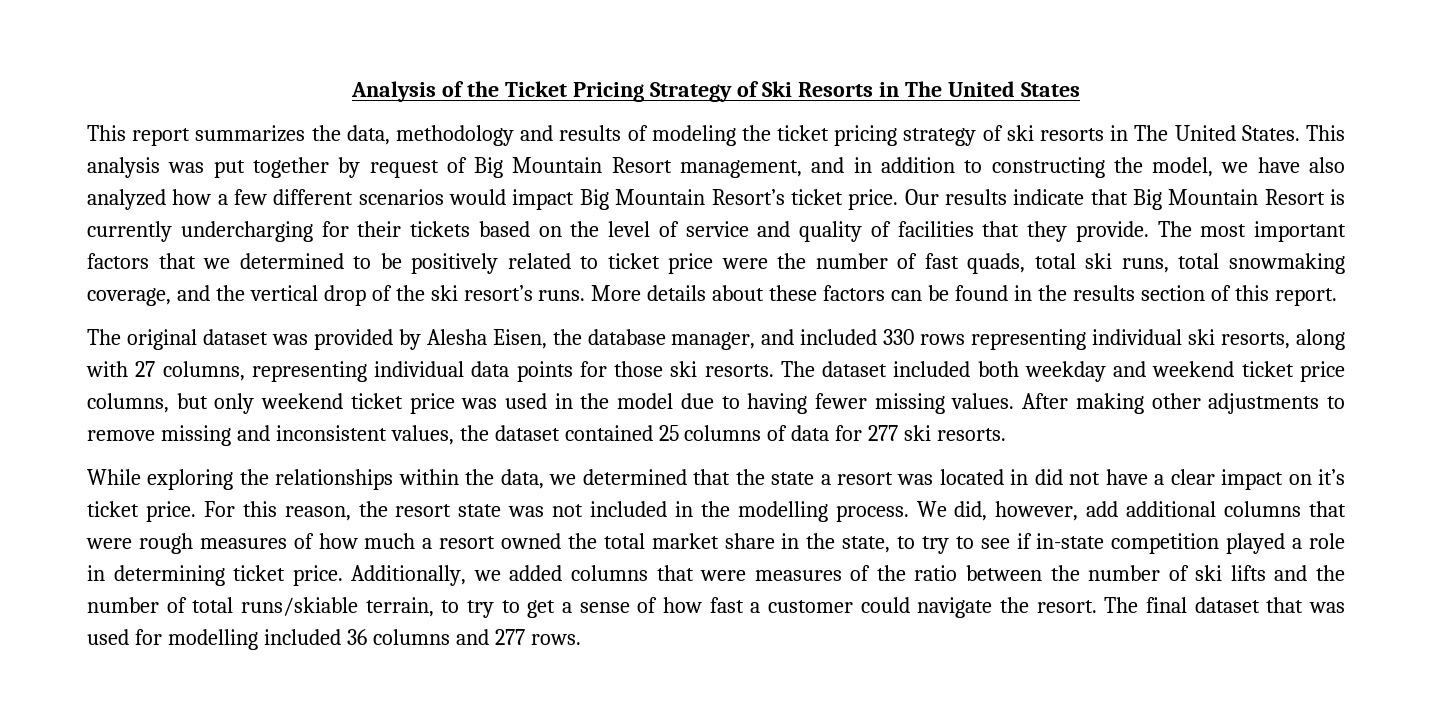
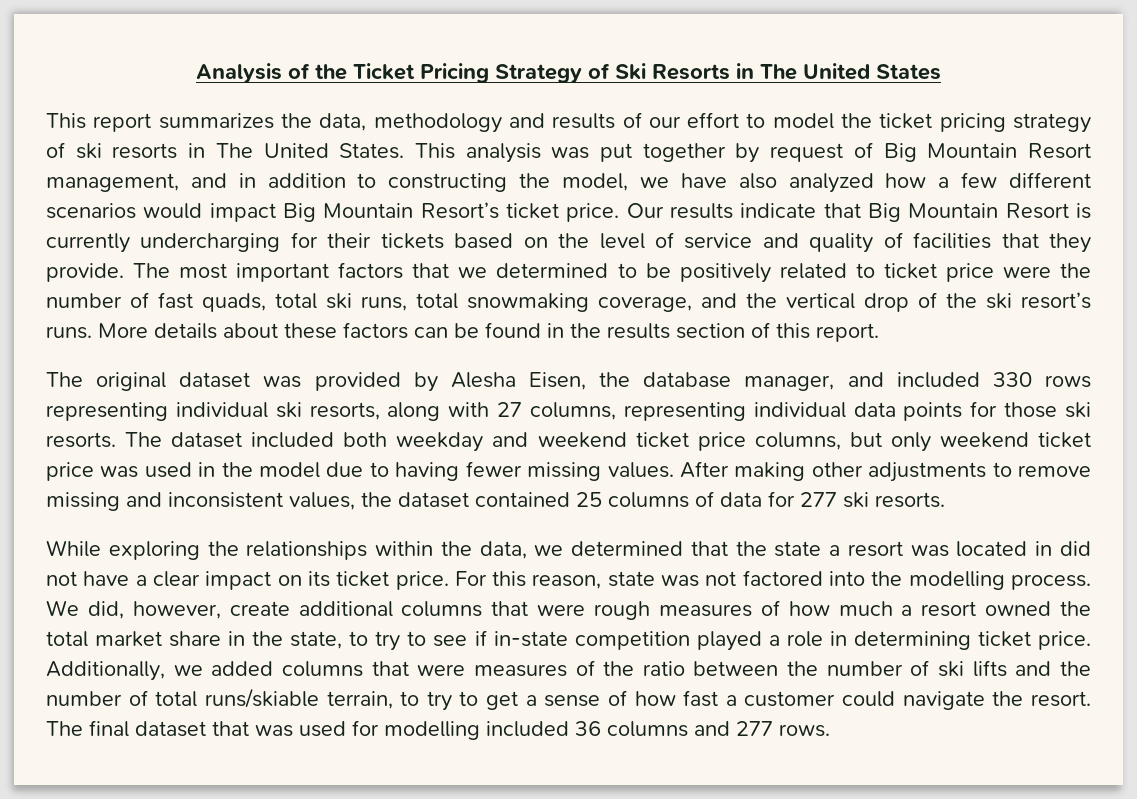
- This report summarizes the data, methodology and results of modeling the ticket pricing strategy of ski resorts in The United States.
+ This report summarizes the data, methodology and results of our effort to model the ticket pricing strategy of ski resorts in The United States.
- While exploring the relationships within the data, we determined that the state a resort was located in did not have a clear impact on it’s ticket price.
+ While exploring the relationships within the data, we determined that the state a resort was located in did not have a clear impact on its ticket price.
- For this reason, the resort state was not included in the modelling process.
+ For this reason, state was not factored into the modelling process.
- We did, however, add additional columns that were rough measures of how much a resort owned the total market share in the state, to try to see if in-state competition played a role in determining ticket price.
+ We did, however, create additional columns that were rough measures of how much a resort owned the total market share in the state, to try to see if in-state competition played a role in determining ticket price.

